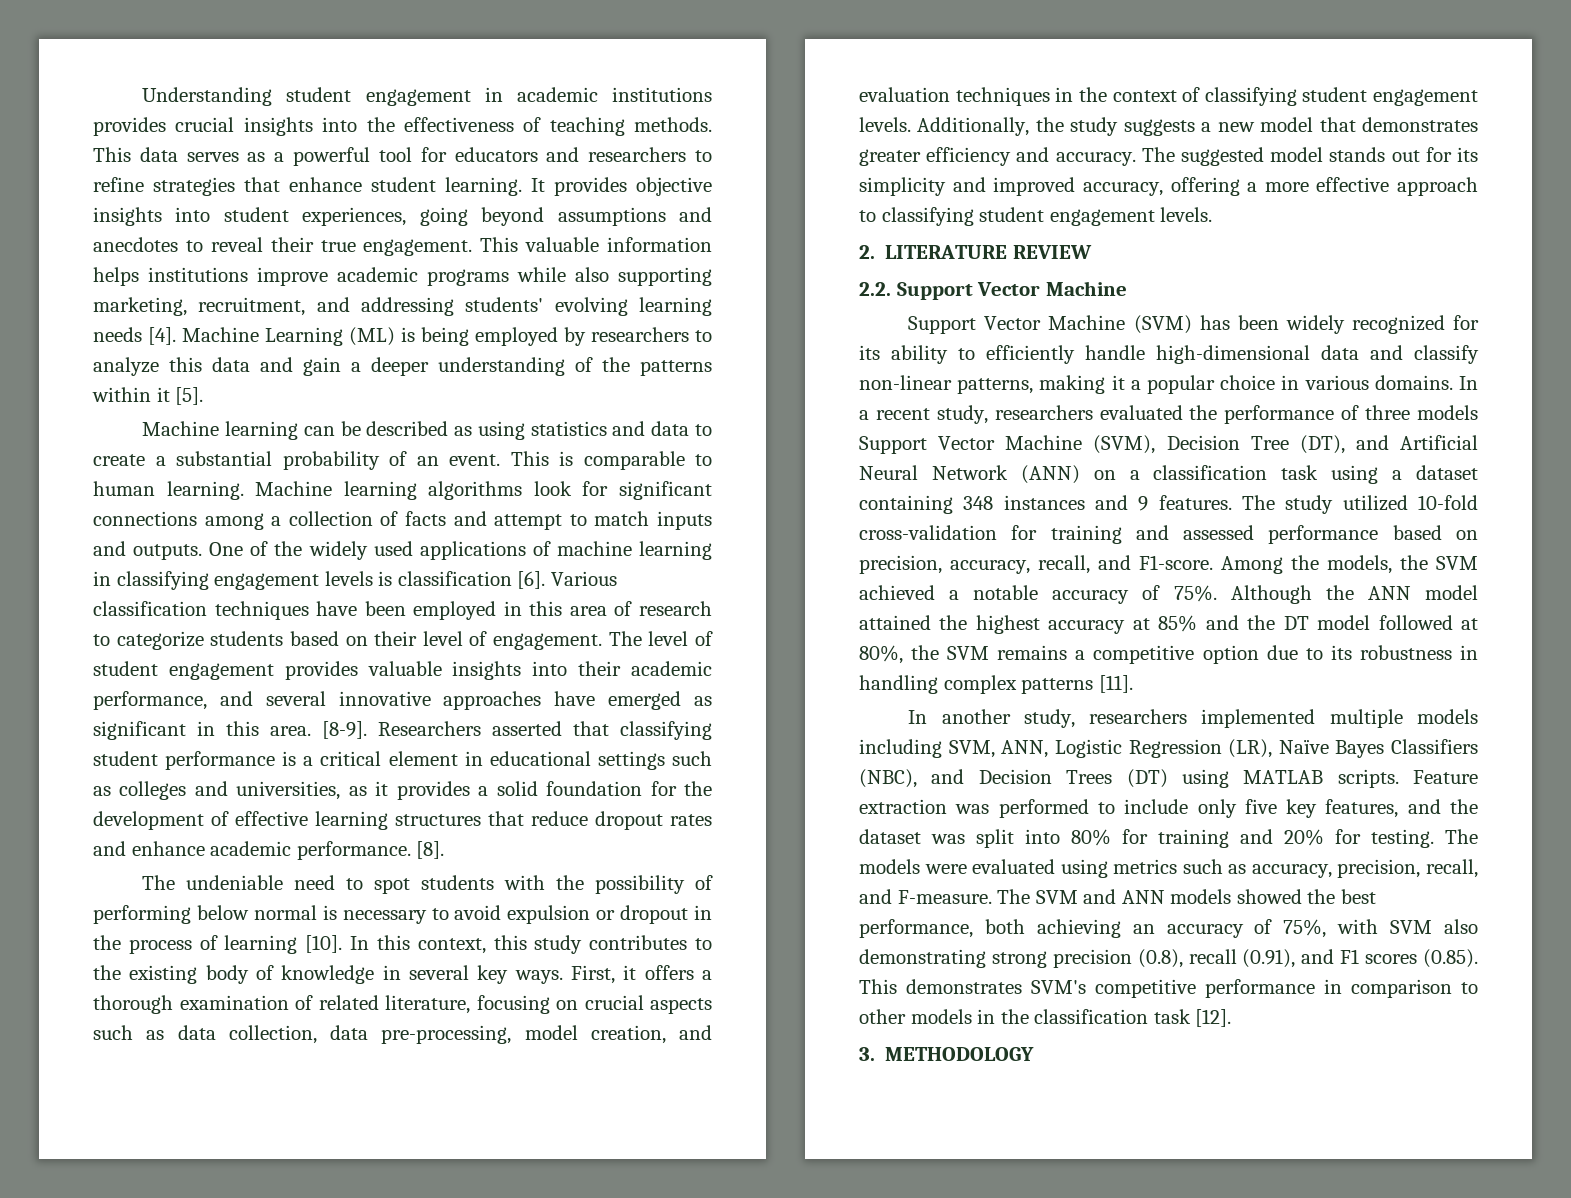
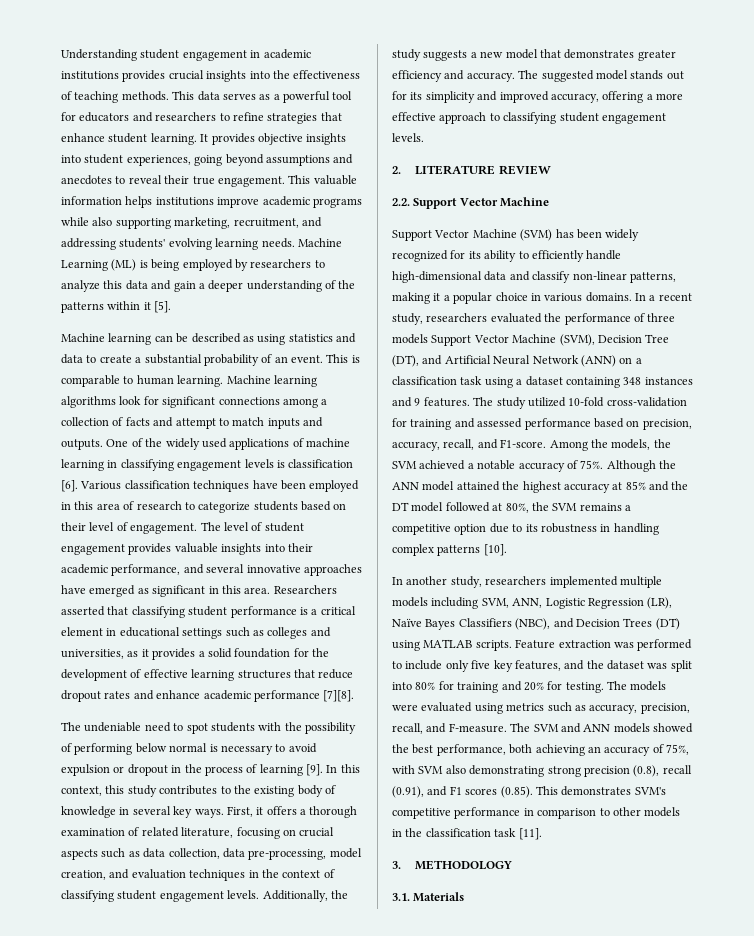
- This valuable information helps institutions improve academic programs while also supporting marketing, recruitment, and addressing students' evolving learning needs [4].
+ This valuable information helps institutions improve academic programs while also supporting marketing, recruitment, and addressing students' evolving learning needs.
- [8-9].
- Researchers asserted that classifying student performance is a critical element in educational settings such as colleges and universities, as it provides a solid foundation for the development of effective learning structures that reduce dropout rates and enhance academic performance. [8].
+ Researchers asserted that classifying student performance is a critical element in educational settings such as colleges and universities, as it provides a solid foundation for the development of effective learning structures that reduce dropout rates and enhance academic performance [7][8].
- The undeniable need to spot students with the possibility of performing below normal is necessary to avoid expulsion or dropout in the process of learning [10].
+ The undeniable need to spot students with the possibility of performing below normal is necessary to avoid expulsion or dropout in the process of learning [9].
- Although the ANN model attained the highest accuracy at 85% and the DT model followed at 80%, the SVM remains a competitive option due to its robustness in handling complex patterns [11].
+ Although the ANN model attained the highest accuracy at 85% and the DT model followed at 80%, the SVM remains a competitive option due to its robustness in handling complex patterns [10].
- The SVM and ANN models showed the best performance, both achieving an accuracy of 75%, with SVM also demonstrating strong precision (0.8), recall (0.91), and F1 scores (0.85). This demonstrates SVM's competitive performance in comparison to other models in the classification task [12].
+ The SVM and ANN models showed the best performance, both achieving an accuracy of 75%, with SVM also demonstrating strong precision (0.8), recall (0.91), and F1 scores (0.85). This demonstrates SVM's competitive performance in comparison to other models in the classification task [11].
+ 3.1. Materials

